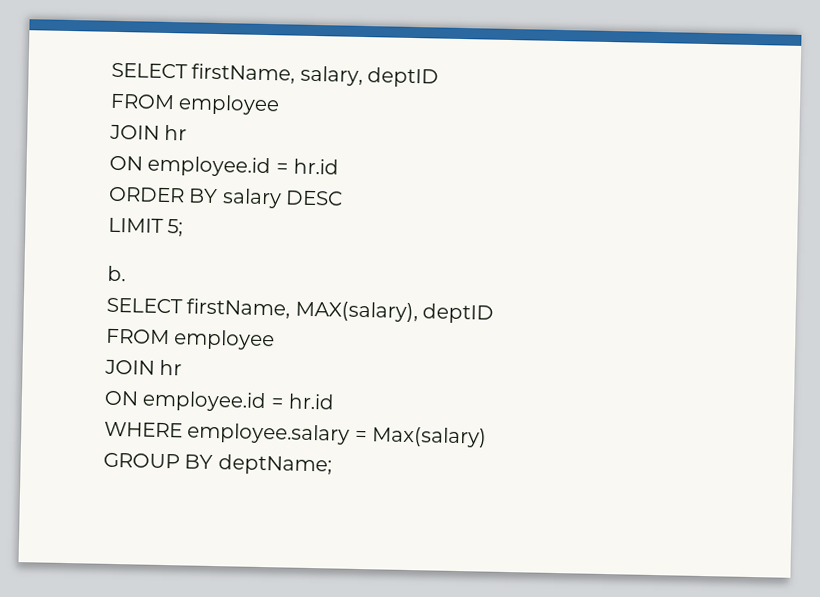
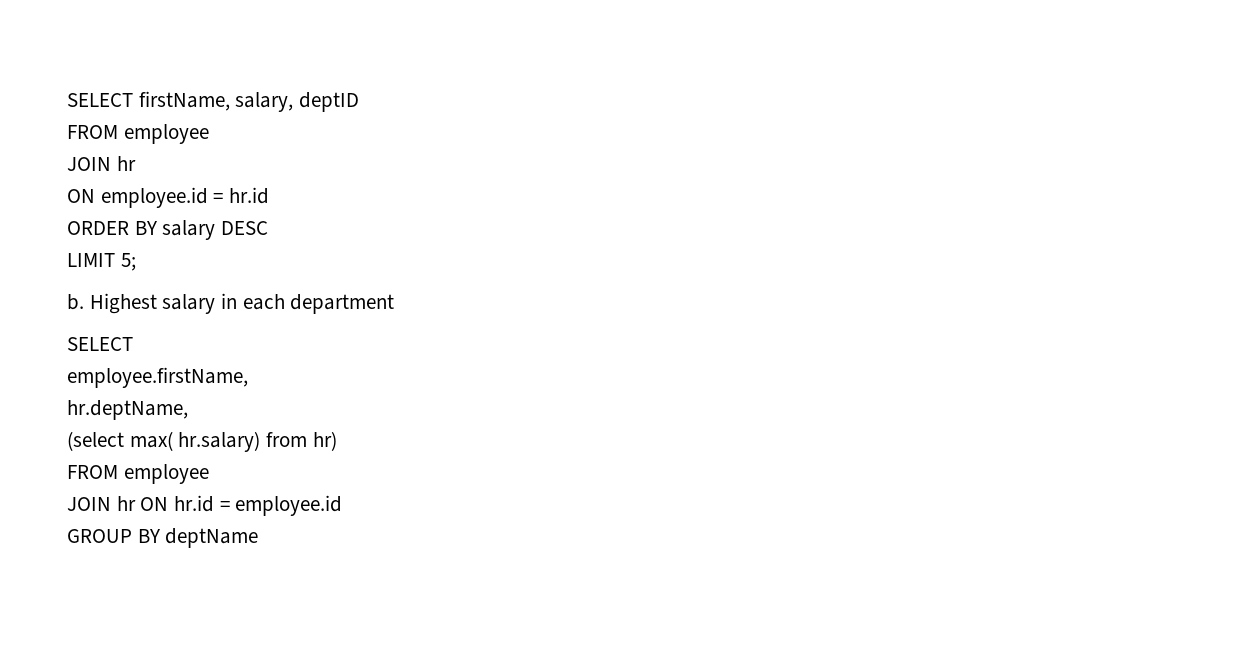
- b.
- SELECT firstName, MAX(salary), deptID
+ b. Highest salary in each department
+ SELECT
+ employee.firstName,
+ hr.deptName,
+ (select max( hr.salary) from hr)
  FROM employee
- JOIN hr
- ON employee.id = hr.id
- WHERE employee.salary = Max(salary)
+ JOIN hr ON hr.id = employee.id
- GROUP BY deptName;
+ GROUP BY deptName

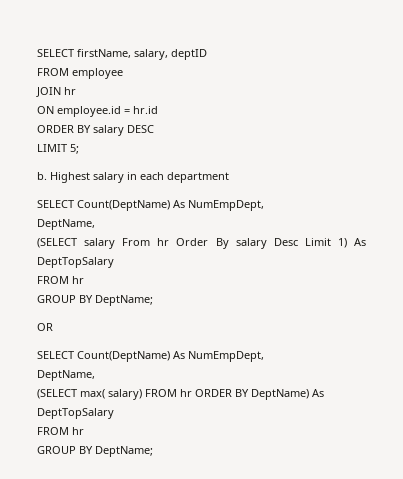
  Highest salary in each department
- SELECT
- employee.firstName,
- hr.deptName,
- (select max( hr.salary) from hr)
- FROM employee
- JOIN hr ON hr.id = employee.id
- GROUP BY deptName
+ SELECT Count(DeptName) As NumEmpDept,
+ DeptName,
+ (SELECT salary From hr Order By salary Desc Limit 1) As DeptTopSalary
+ FROM hr
+ GROUP BY DeptName;
+ OR
+ SELECT Count(DeptName) As NumEmpDept,
+ DeptName,
+ (SELECT max( salary) FROM hr ORDER BY DeptName) As DeptTopSalary
+ FROM hr
+ GROUP BY DeptName;

